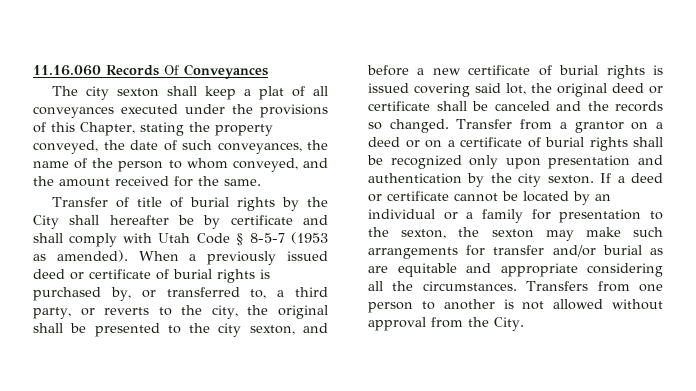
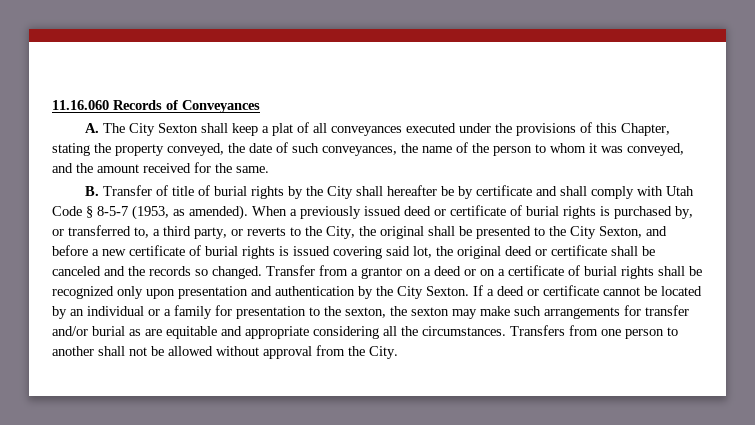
- 11.16.060 Records Of Conveyances
+ 11.16.060 Records of Conveyances
- The city sexton shall keep a plat of all conveyances executed under the provisions of this Chapter, stating the property conveyed, the date of such conveyances, the name of the person to whom conveyed, and the amount received for the same.
+ A. The City Sexton shall keep a plat of all conveyances executed under the provisions of this Chapter, stating the property conveyed, the date of such conveyances, the name of the person to whom it was conveyed, and the amount received for the same.
- Transfer of title of burial rights by the City shall hereafter be by certificate and shall comply with Utah Code § 8-5-7 (1953 as amended).
+ B. Transfer of title of burial rights by the City shall hereafter be by certificate and shall comply with Utah Code § 8-5-7 (1953, as amended).
- When a previously issued deed or certificate of burial rights is purchased by, or transferred to, a third party, or reverts to the city, the original shall be presented to the city sexton, and before a new certificate of burial rights is issued covering said lot, the original deed or certificate shall be canceled and the records so changed.
+ When a previously issued deed or certificate of burial rights is purchased by, or transferred to, a third party, or reverts to the City, the original shall be presented to the City Sexton, and before a new certificate of burial rights is issued covering said lot, the original deed or certificate shall be canceled and the records so changed.
- Transfer from a grantor on a deed or on a certificate of burial rights shall be recognized only upon presentation and authentication by the city sexton.
+ Transfer from a grantor on a deed or on a certificate of burial rights shall be recognized only upon presentation and authentication by the City Sexton.
- Transfers from one person to another is not allowed without approval from the City.
+ Transfers from one person to another shall not be allowed without approval from the City.

